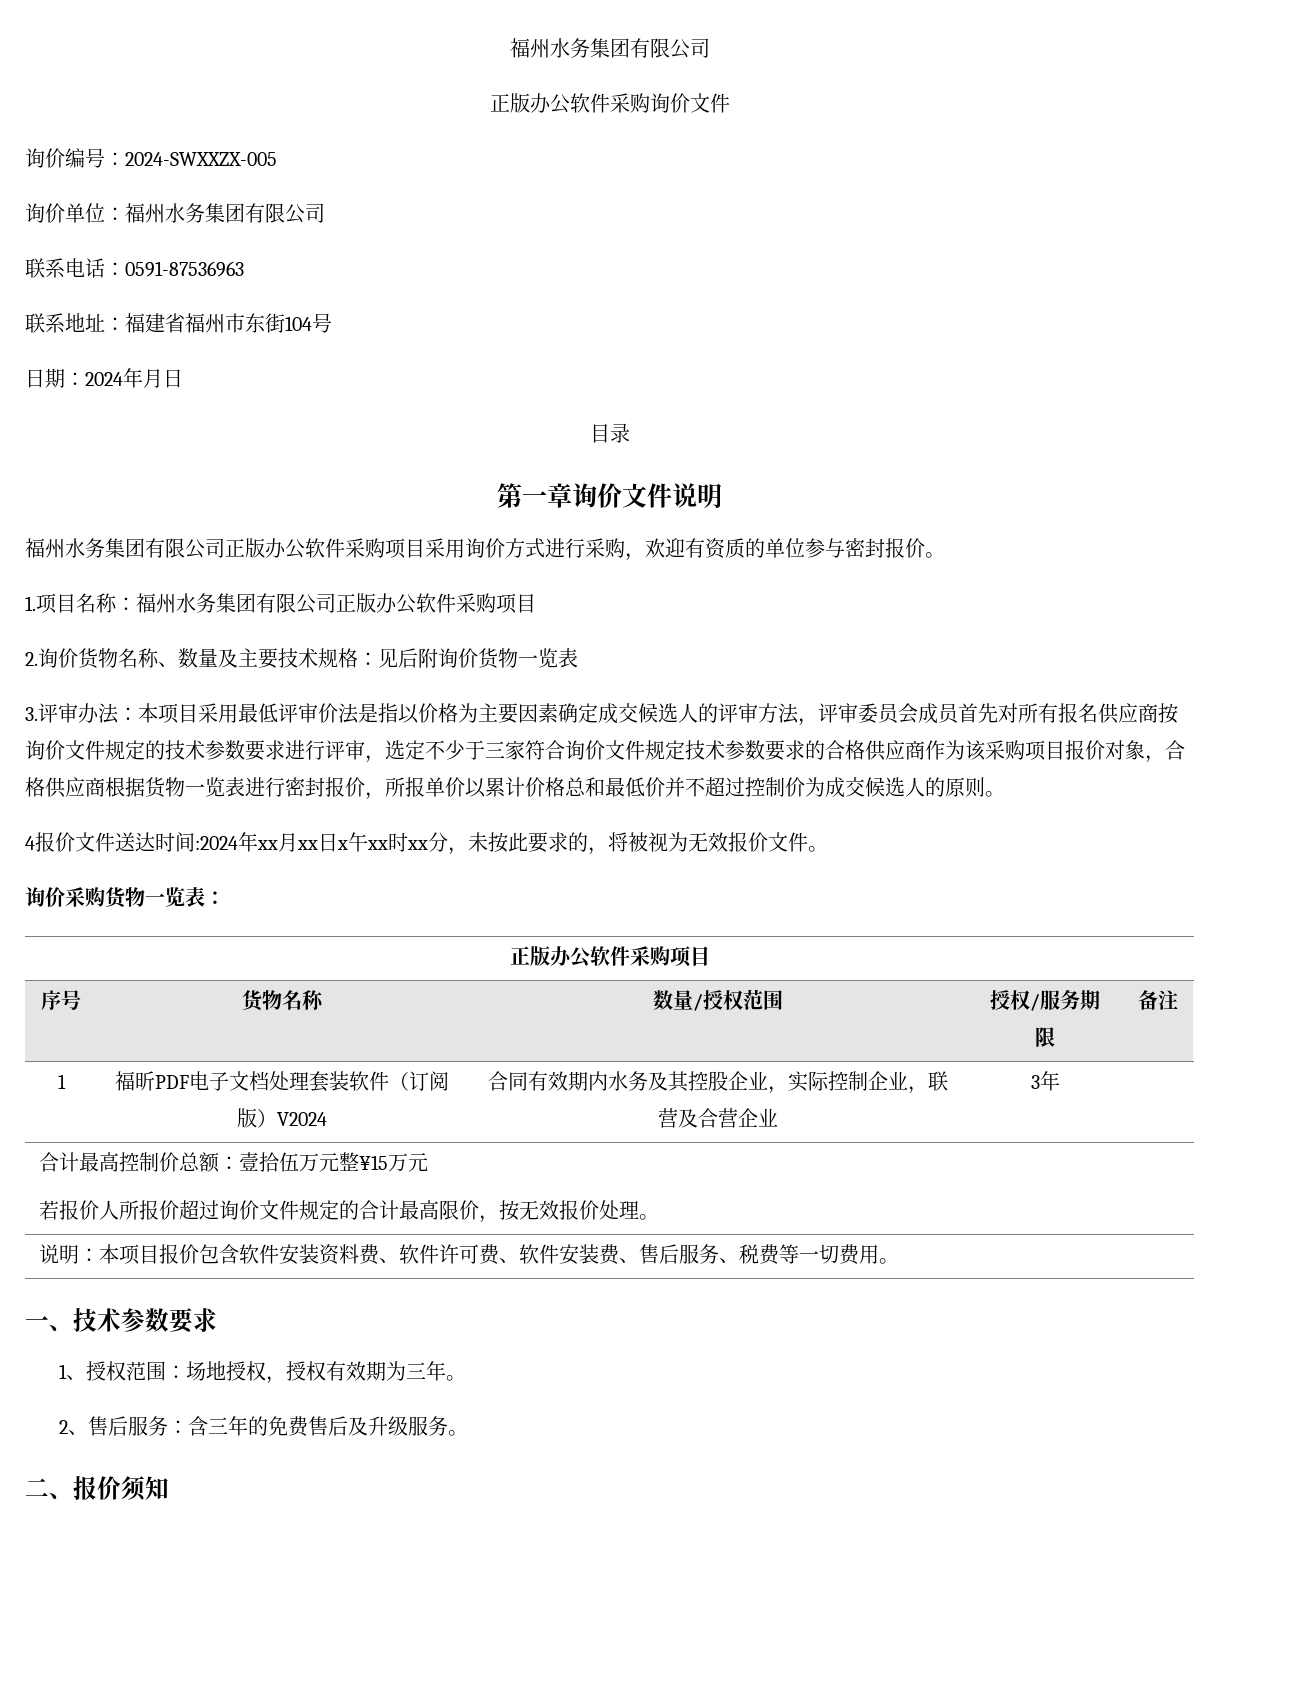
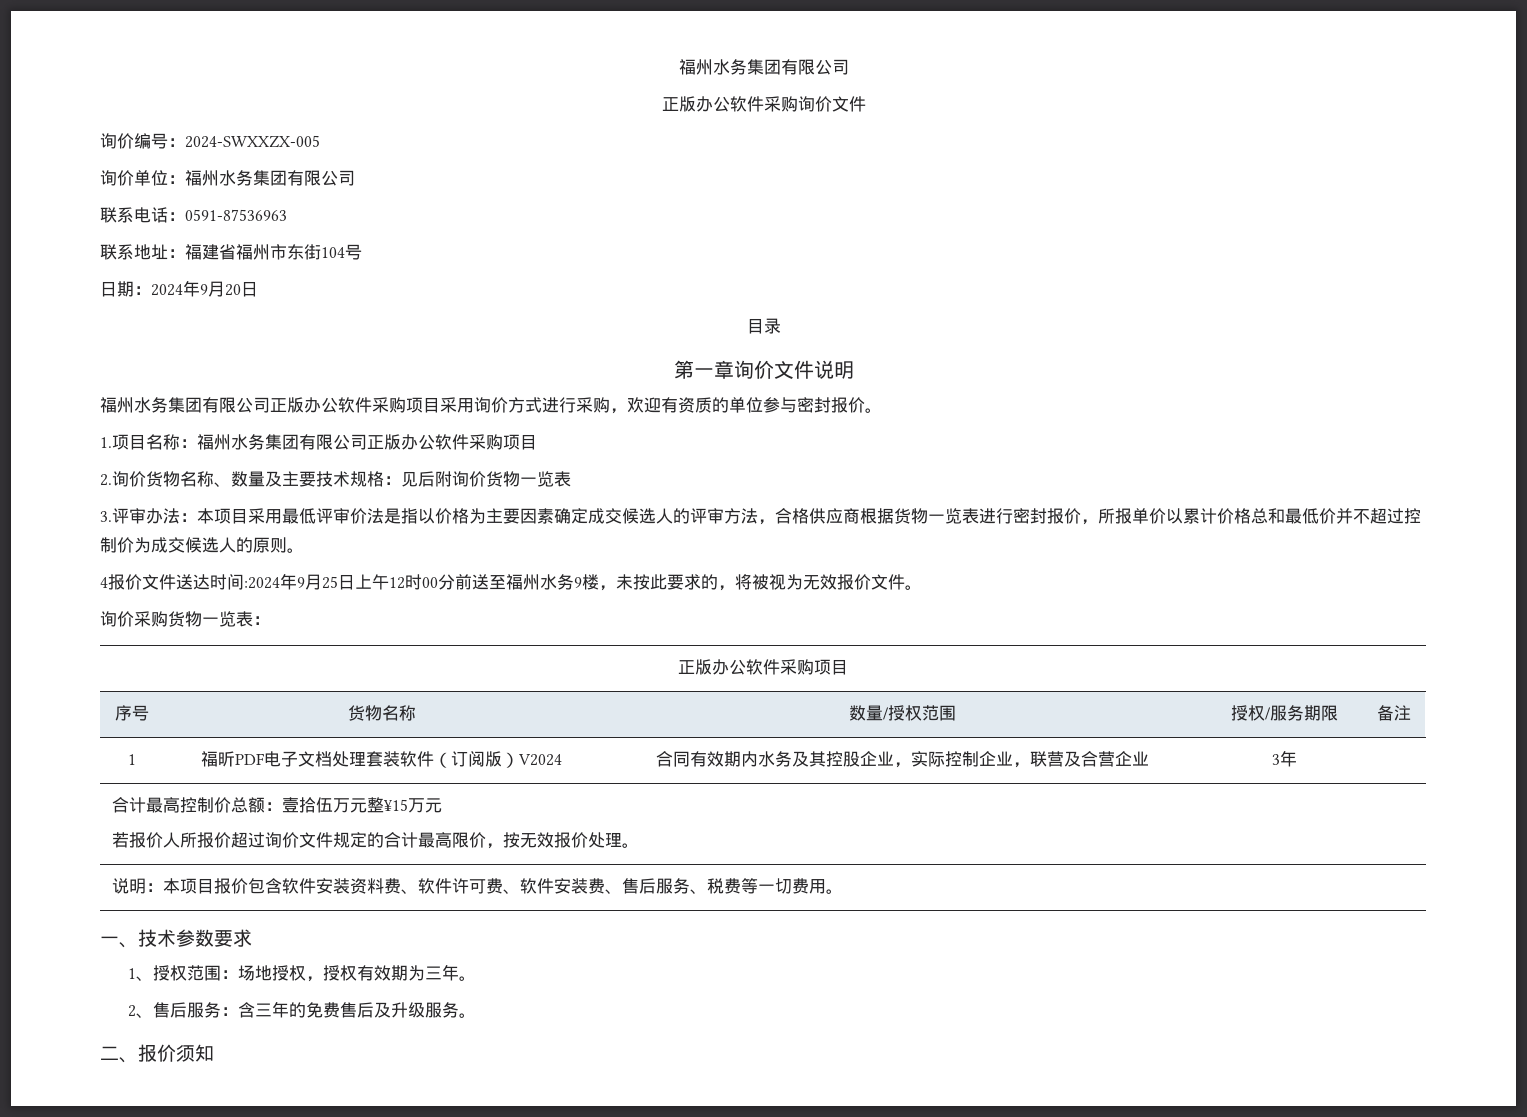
- 日期：2024年月日
+ 日期：2024年9月20日
- 3.评审办法：本项目采用最低评审价法是指以价格为主要因素确定成交候选人的评审方法，评审委员会成员首先对所有报名供应商按询价文件规定的技术参数要求进行评审，选定不少于三家符合询价文件规定技术参数要求的合格供应商作为该采购项目报价对象，合格供应商根据货物一览表进行密封报价，所报单价以累计价格总和最低价并不超过控制价为成交候选人的原则。
+ 3.评审办法：本项目采用最低评审价法是指以价格为主要因素确定成交候选人的评审方法，合格供应商根据货物一览表进行密封报价，所报单价以累计价格总和最低价并不超过控制价为成交候选人的原则。
- 4报价文件送达时间:2024年xx月xx日x午xx时xx分，未按此要求的，将被视为无效报价文件。
+ 4报价文件送达时间:2024年9月25日上午12时00分前送至福州水务9楼，未按此要求的，将被视为无效报价文件。

